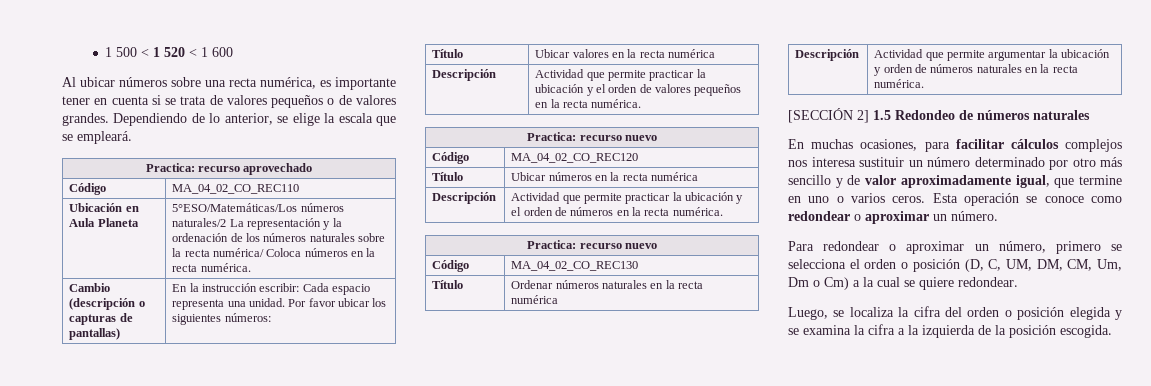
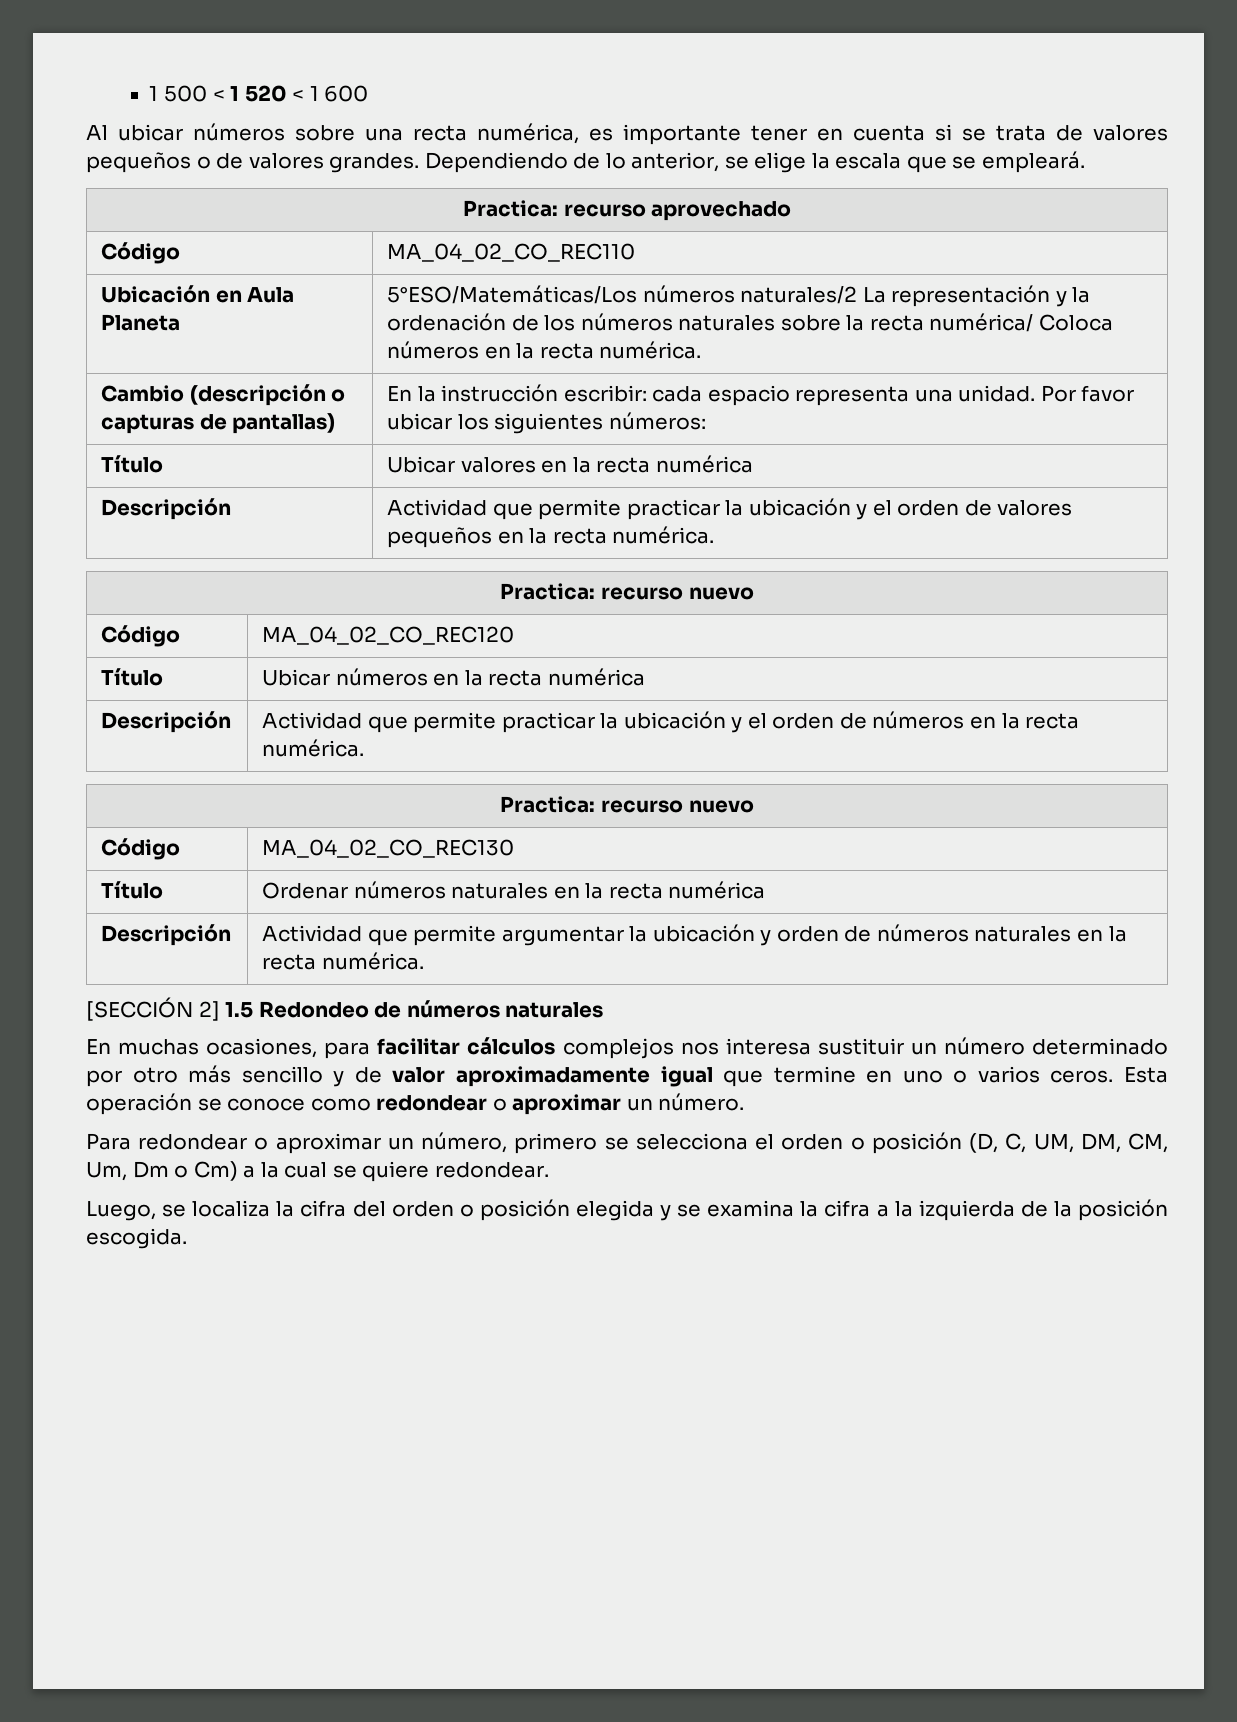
- Cambio (descripción o capturas de pantallas) | En la instrucción escribir: Cada espacio representa una unidad. Por favor ubicar los siguientes números:
+ Cambio (descripción o capturas de pantallas) | En la instrucción escribir: cada espacio representa una unidad. Por favor ubicar los siguientes números:
- En muchas ocasiones, para facilitar cálculos complejos nos interesa sustituir un número determinado por otro más sencillo y de valor aproximadamente igual, que termine en uno o varios ceros.
+ En muchas ocasiones, para facilitar cálculos complejos nos interesa sustituir un número determinado por otro más sencillo y de valor aproximadamente igual que termine en uno o varios ceros.

